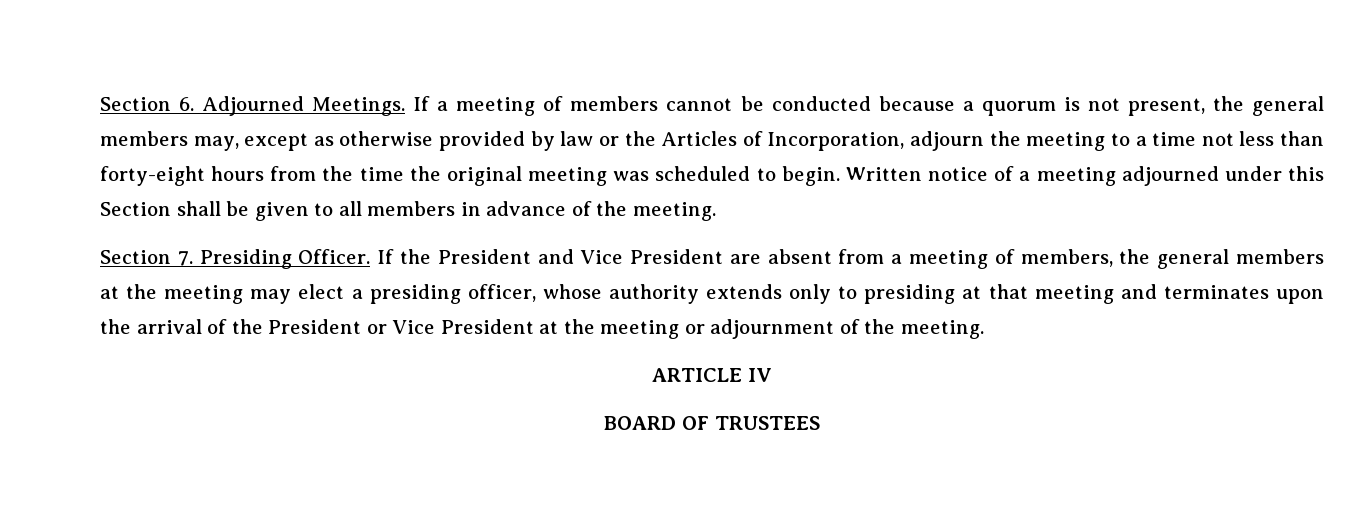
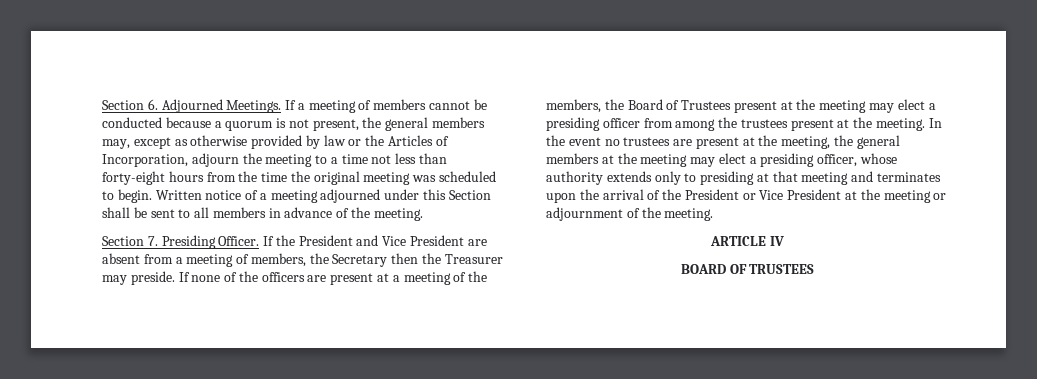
- Written notice of a meeting adjourned under this Section shall be given to all members in advance of the meeting.
+ Written notice of a meeting adjourned under this Section shall be sent to all members in advance of the meeting.
- If the President and Vice President are absent from a meeting of members, the general members at the meeting may elect a presiding officer, whose authority extends only to presiding at that meeting and terminates upon the arrival of the President or Vice President at the meeting or adjournment of the meeting.
+ If the President and Vice President are absent from a meeting of members, the Secretary then the Treasurer may preside. If none of the officers are present at a meeting of the members, the Board of Trustees present at the meeting may elect a presiding officer from among the trustees present at the meeting. In the event no trustees are present at the meeting, the general members at the meeting may elect a presiding officer, whose authority extends only to presiding at that meeting and terminates upon the arrival of the President or Vice President at the meeting or adjournment of the meeting.

